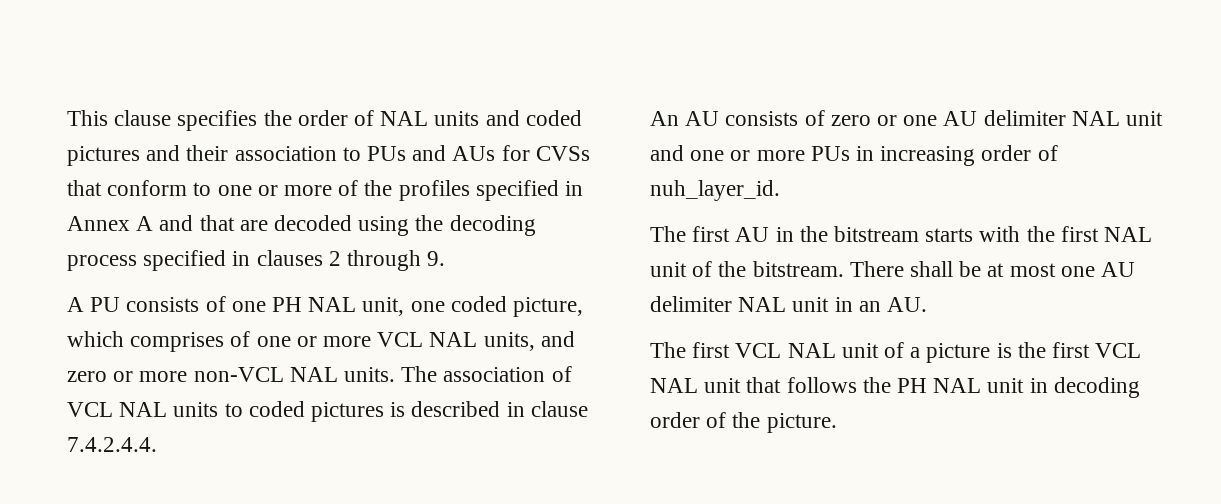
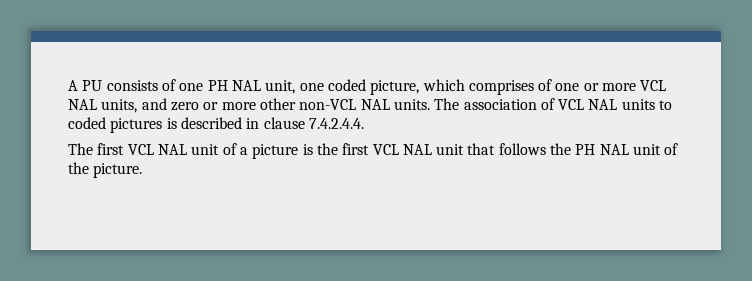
- This clause specifies the order of NAL units and coded pictures and their association to PUs and AUs for CVSs that conform to one or more of the profiles specified in Annex A and that are decoded using the decoding process specified in clauses 2 through 9.
- A PU consists of one PH NAL unit, one coded picture, which comprises of one or more VCL NAL units, and zero or more non-VCL NAL units.
+ A PU consists of one PH NAL unit, one coded picture, which comprises of one or more VCL NAL units, and zero or more other non-VCL NAL units.
- An AU consists of zero or one AU delimiter NAL unit and one or more PUs in increasing order of nuh_layer_id.
- The first AU in the bitstream starts with the first NAL unit of the bitstream. There shall be at most one AU delimiter NAL unit in an AU.
- The first VCL NAL unit of a picture is the first VCL NAL unit that follows the PH NAL unit in decoding order of the picture.
+ The first VCL NAL unit of a picture is the first VCL NAL unit that follows the PH NAL unit of the picture.

